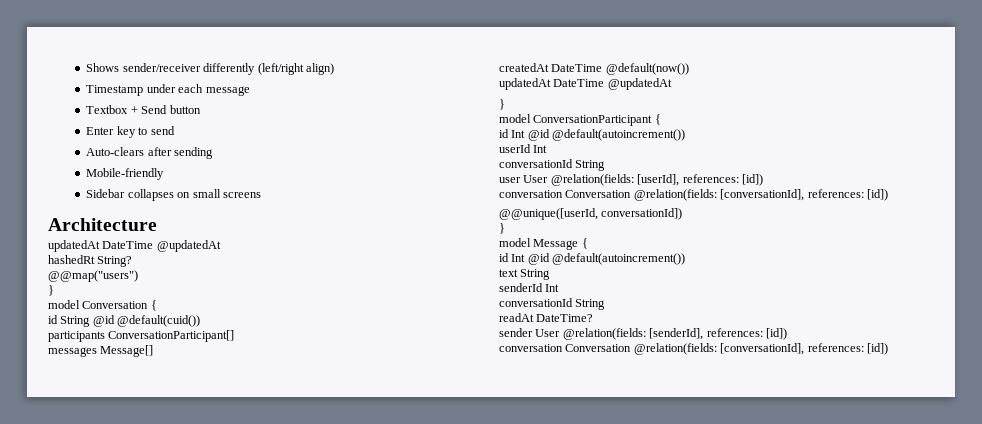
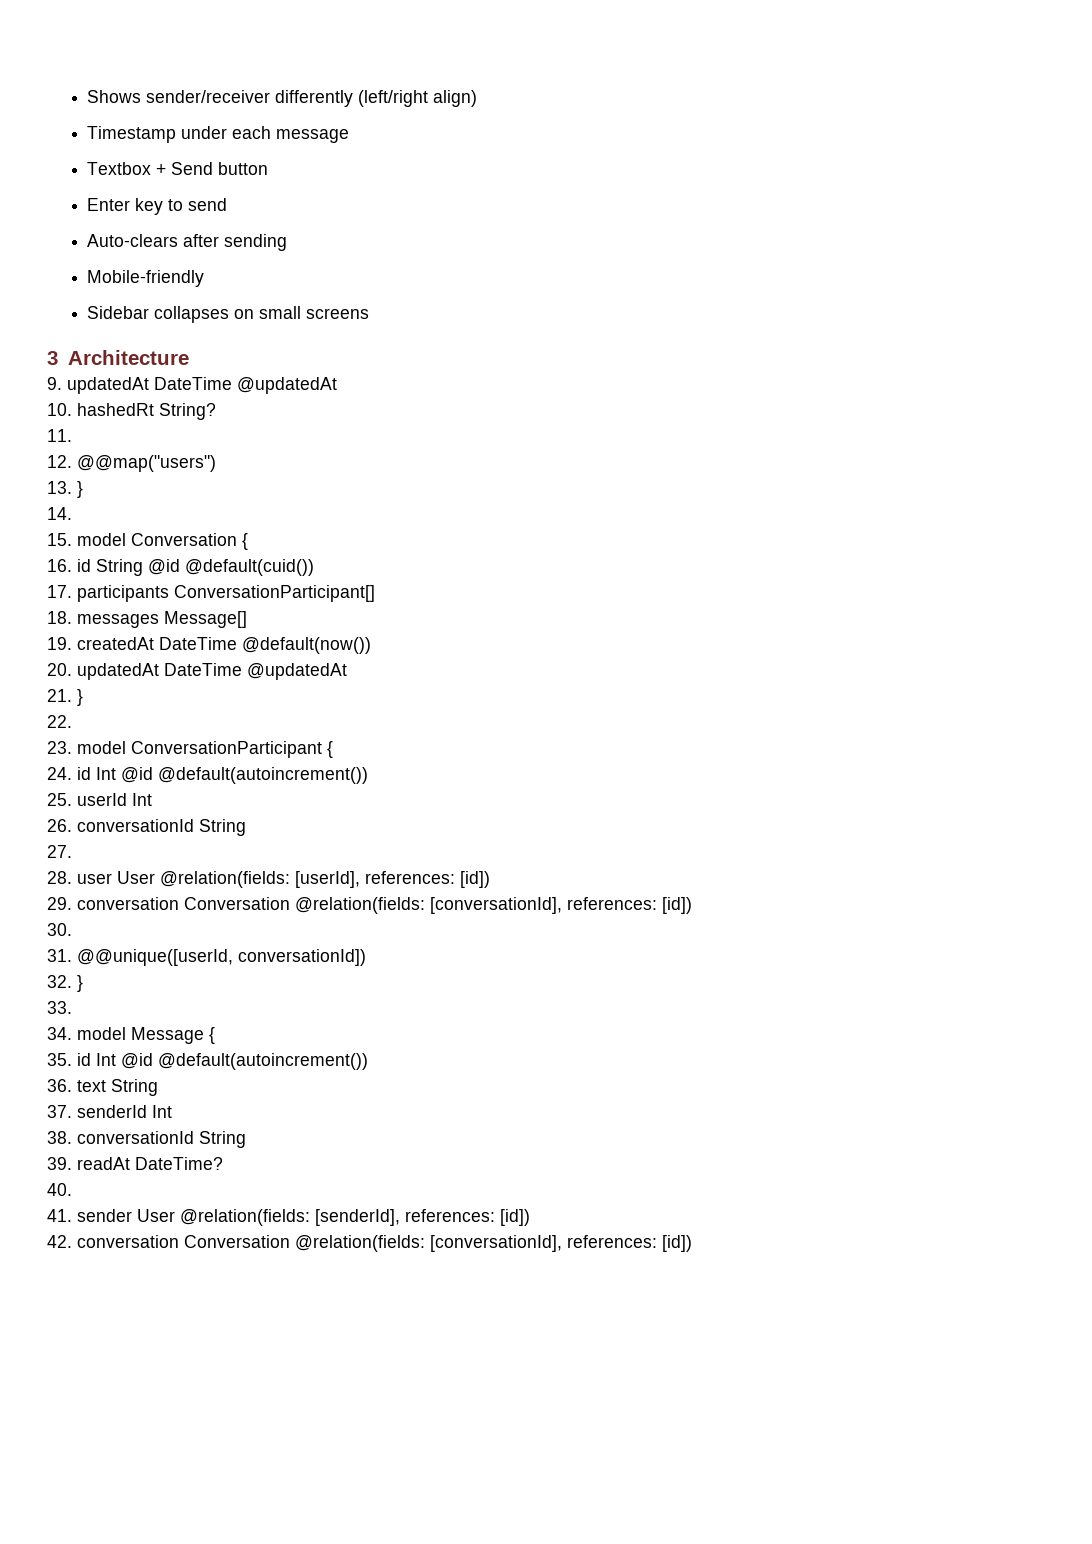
- Architecture
- updatedAt DateTime @updatedAt
- hashedRt String?
+ 3 Architecture
+ 9. updatedAt DateTime @updatedAt
+ 10. hashedRt String?
- @@map("users")
- }
- model Conversation {
+ 11.
+ 12. @@map("users")
+ 13. }
+ 14.
+ 15. model Conversation {
- id String @id @default(cuid())
+ 16. id String @id @default(cuid())
- participants ConversationParticipant[]
+ 17. participants ConversationParticipant[]
- messages Message[]
+ 18. messages Message[]
- createdAt DateTime @default(now())
- updatedAt DateTime @updatedAt
- }
- model ConversationParticipant {
- id Int @id @default(autoincrement())
- userId Int
- conversationId String
- user User @relation(fields: [userId], references: [id])
- conversation Conversation @relation(fields: [conversationId], references: [id])
+ 19. createdAt DateTime @default(now())
+ 20. updatedAt DateTime @updatedAt
+ 21. }
+ 22.
+ 23. model ConversationParticipant {
+ 24. id Int @id @default(autoincrement())
+ 25. userId Int
+ 26. conversationId String
+ 27.
+ 28. user User @relation(fields: [userId], references: [id])
+ 29. conversation Conversation @relation(fields: [conversationId], references: [id])
- @@unique([userId, conversationId])
- }
- model Message {
- id Int @id @default(autoincrement())
- text String
+ 30.
+ 31. @@unique([userId, conversationId])
+ 32. }
+ 33.
+ 34. model Message {
+ 35. id Int @id @default(autoincrement())
+ 36. text String
- senderId Int
- conversationId String
- readAt DateTime?
+ 37. senderId Int
+ 38. conversationId String
+ 39. readAt DateTime?
- sender User @relation(fields: [senderId], references: [id])
- conversation Conversation @relation(fields: [conversationId], references: [id])
+ 40.
+ 41. sender User @relation(fields: [senderId], references: [id])
+ 42. conversation Conversation @relation(fields: [conversationId], references: [id])

